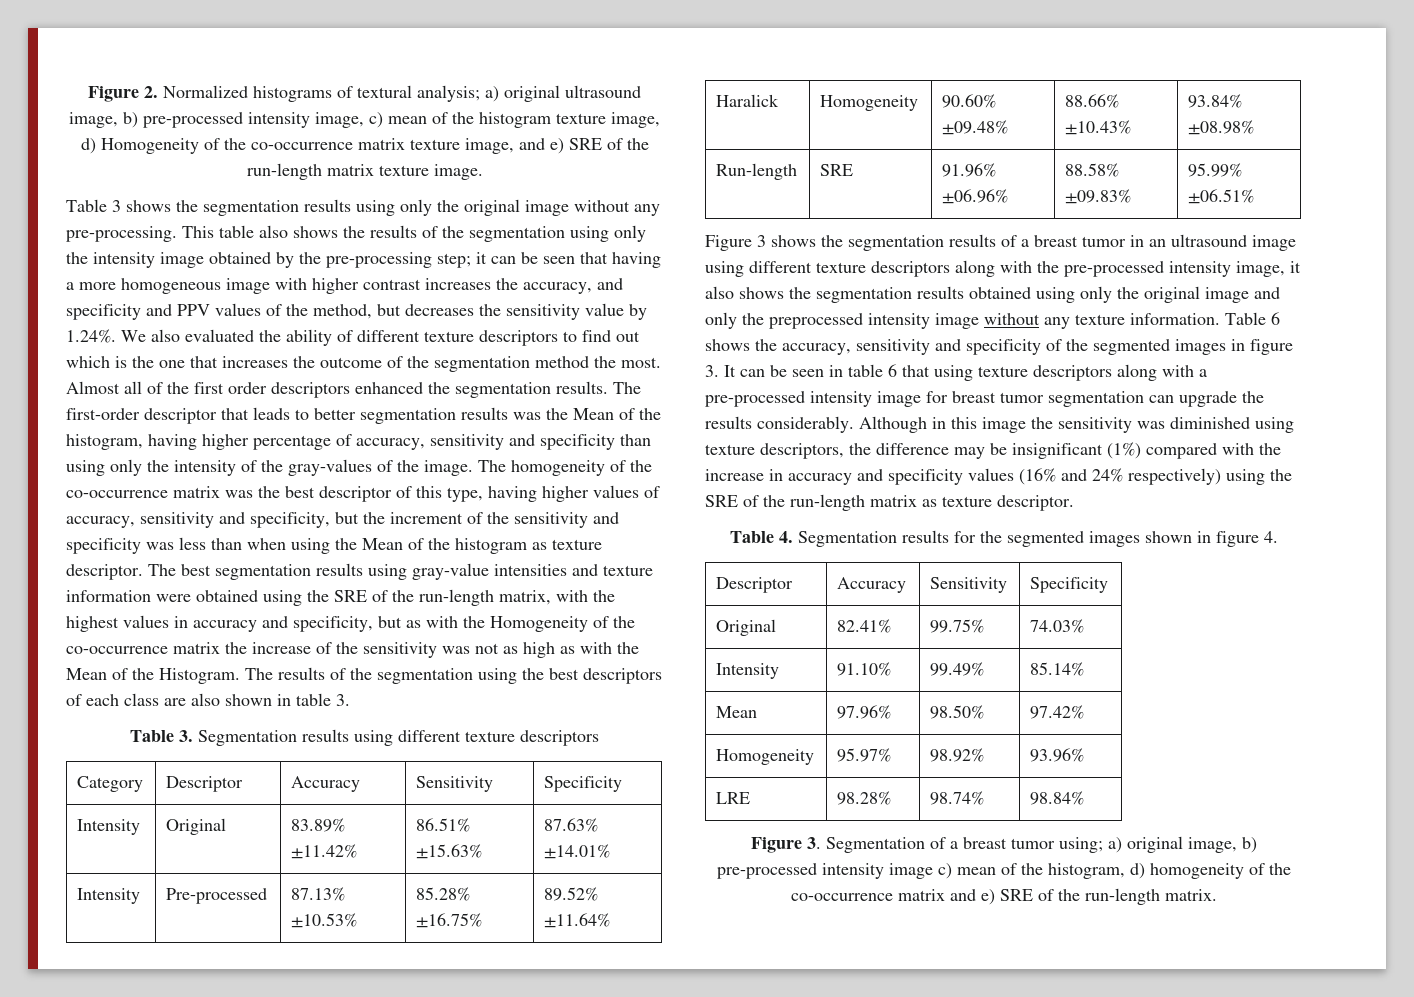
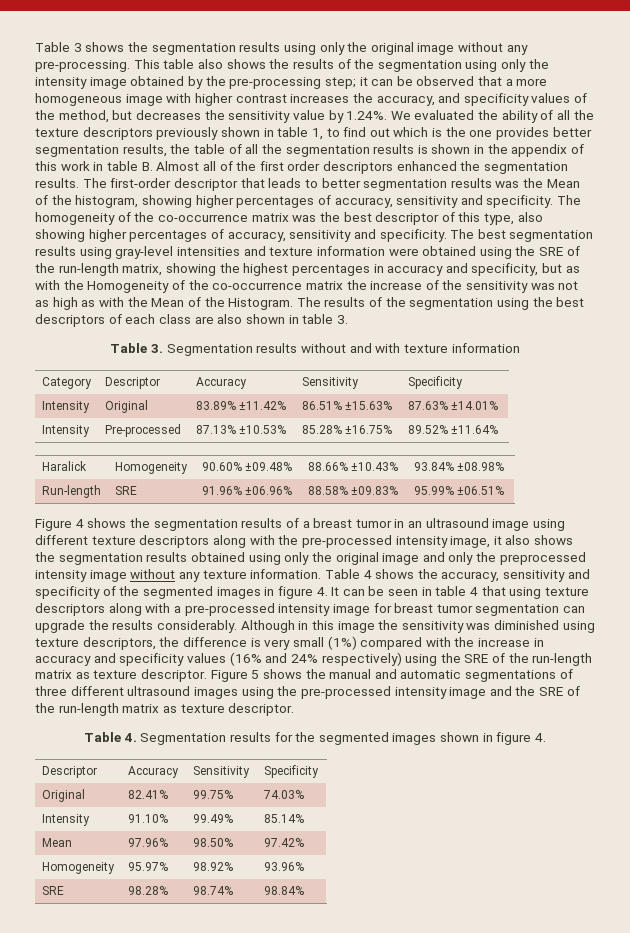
- Figure 2. Normalized histograms of textural analysis; a) original ultrasound image, b) pre-processed intensity image, c) mean of the histogram texture image, d) Homogeneity of the co-occurrence matrix texture image, and e) SRE of the run-length matrix texture image.
- it can be seen that having a more homogeneous image with higher contrast increases the accuracy, and specificity and PPV values of the method, but decreases the sensitivity value by 1.24%. We also evaluated the ability of different texture descriptors to find out which is the one that increases the outcome of the segmentation method the most. Almost all of the first order descriptors enhanced the segmentation results.
+ it can be observed that a more homogeneous image with higher contrast increases the accuracy, and specificity values of the method, but decreases the sensitivity value by 1.24%. We evaluated the ability of all the texture descriptors previously shown in table 1, to find out which is the one provides better segmentation results, the table of all the segmentation results is shown in the appendix of this work in table B. Almost all of the first order descriptors enhanced the segmentation results.
- The first-order descriptor that leads to better segmentation results was the Mean of the histogram, having higher percentage of accuracy, sensitivity and specificity than using only the intensity of the gray-values of the image.
+ The first-order descriptor that leads to better segmentation results was the Mean of the histogram, showing higher percentages of accuracy, sensitivity and specificity.
- The homogeneity of the co-occurrence matrix was the best descriptor of this type, having higher values of accuracy, sensitivity and specificity, but the increment of the sensitivity and specificity was less than when using the Mean of the histogram as texture descriptor.
+ The homogeneity of the co-occurrence matrix was the best descriptor of this type, also showing higher percentages of accuracy, sensitivity and specificity.
- The best segmentation results using gray-value intensities and texture information were obtained using the SRE of the run-length matrix, with the highest values in accuracy and specificity, but as with the Homogeneity of the co-occurrence matrix the increase of the sensitivity was not as high as with the Mean of the Histogram.
+ The best segmentation results using gray-level intensities and texture information were obtained using the SRE of the run-length matrix, showing the highest percentages in accuracy and specificity, but as with the Homogeneity of the co-occurrence matrix the increase of the sensitivity was not as high as with the Mean of the Histogram.
- Table 3. Segmentation results using different texture descriptors
+ Table 3. Segmentation results without and with texture information
- Figure 3 shows the segmentation results of a breast tumor in an ultrasound image using different texture descriptors along with the pre-processed intensity image, it also shows the segmentation results obtained using only the original image and only the preprocessed intensity image without any texture information.
+ Figure 4 shows the segmentation results of a breast tumor in an ultrasound image using different texture descriptors along with the pre-processed intensity image, it also shows the segmentation results obtained using only the original image and only the preprocessed intensity image without any texture information.
- Table 6 shows the accuracy, sensitivity and specificity of the segmented images in figure 3. It can be seen in table 6 that using texture descriptors along with a pre-processed intensity image for breast tumor segmentation can upgrade the results considerably.
+ Table 4 shows the accuracy, sensitivity and specificity of the segmented images in figure 4. It can be seen in table 4 that using texture descriptors along with a pre-processed intensity image for breast tumor segmentation can upgrade the results considerably.
- Although in this image the sensitivity was diminished using texture descriptors, the difference may be insignificant (1%) compared with the increase in accuracy and specificity values (16% and 24% respectively) using the SRE of the run-length matrix as texture descriptor.
+ Although in this image the sensitivity was diminished using texture descriptors, the difference is very small (1%) compared with the increase in accuracy and specificity values (16% and 24% respectively) using the SRE of the run-length matrix as texture descriptor. Figure 5 shows the manual and automatic segmentations of three different ultrasound images using the pre-processed intensity image and the SRE of the run-length matrix as texture descriptor.
- LRE | 98.28% | 98.74% | 98.84%
+ SRE | 98.28% | 98.74% | 98.84%
- Figure 3. Segmentation of a breast tumor using; a) original image, b) pre-processed intensity image c) mean of the histogram, d) homogeneity of the co-occurrence matrix and e) SRE of the run-length matrix.

